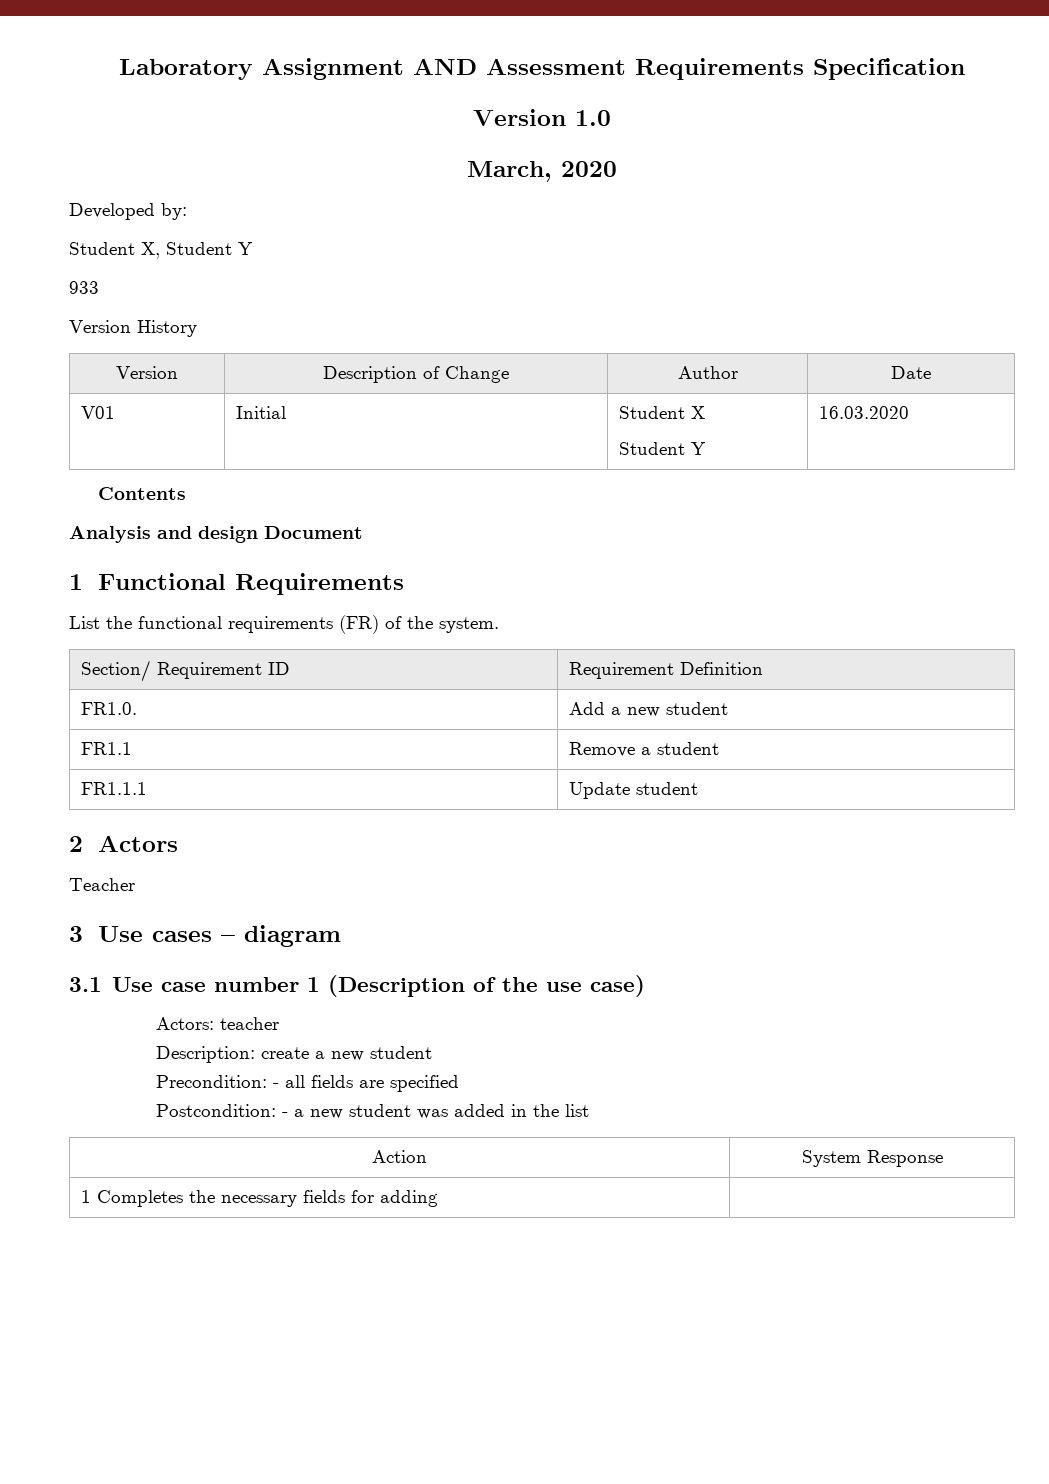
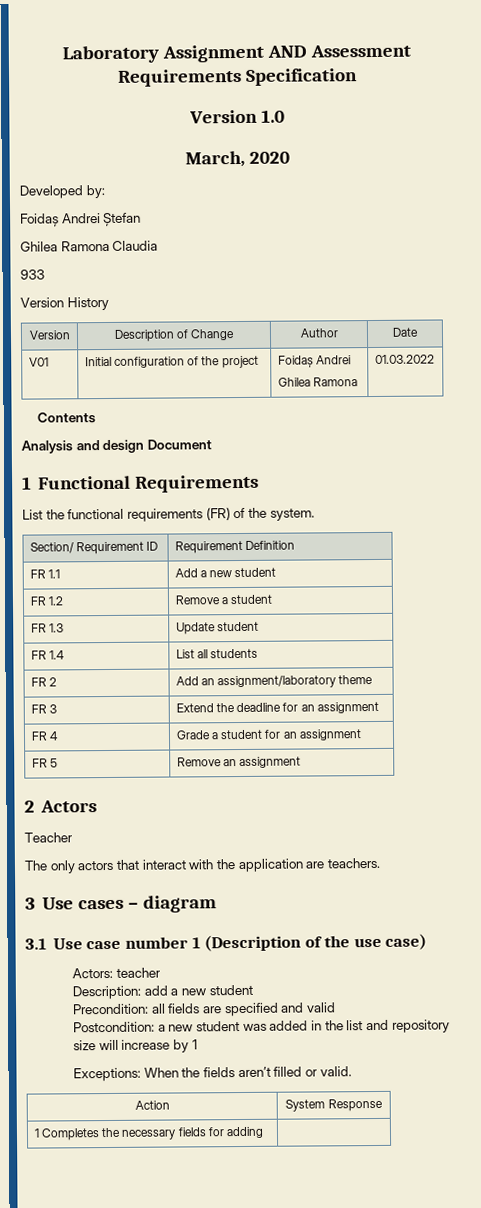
- Student X, Student Y
+ Foidaș Andrei Ștefan
+ Ghilea Ramona Claudia
- V01 | Initial | Student X
- Student Y | 16.03.2020
+ V01 | Initial configuration of the project | Foidaș Andrei
+ Ghilea Ramona | 01.03.2022
- FR1.0. | Add a new student
+ FR 1.1 | Add a new student
- FR1.1 | Remove a student
+ FR 1.2 | Remove a student
- FR1.1.1 | Update student
+ FR 1.3 | Update student
+ FR 1.4 | List all students
+ FR 2 | Add an assignment/laboratory theme
+ FR 3 | Extend the deadline for an assignment
+ FR 4 | Grade a student for an assignment
+ FR 5 | Remove an assignment
  2 Actors
  Teacher
+ The only actors that interact with the application are teachers.
- Description: create a new student
+ Description: add a new student
- Precondition: - all fields are specified
+ Precondition: all fields are specified and valid
- Postcondition: - a new student was added in the list
+ Postcondition: a new student was added in the list and repository size will increase by 1
+ Exceptions: When the fields aren’t filled or valid.

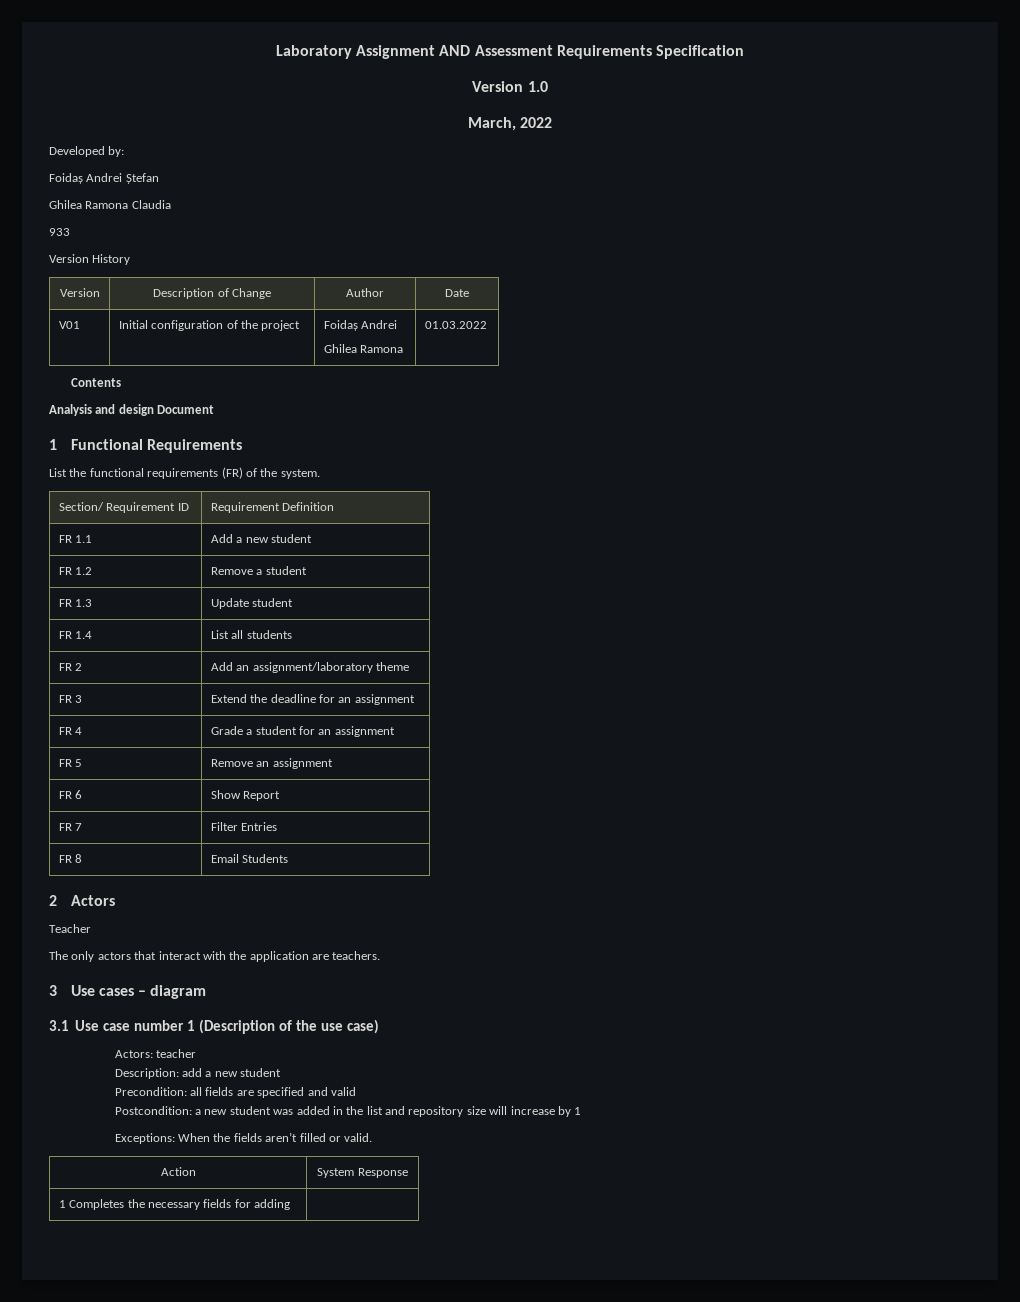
- March, 2020
+ March, 2022
+ FR 6 | Show Report
+ FR 7 | Filter Entries
+ FR 8 | Email Students

